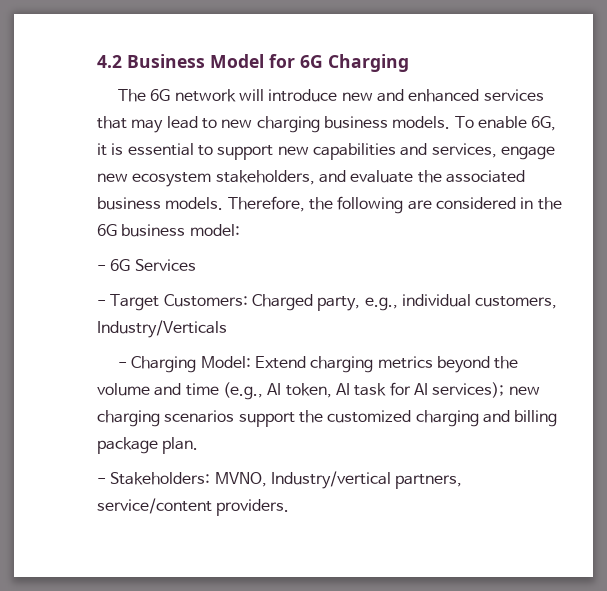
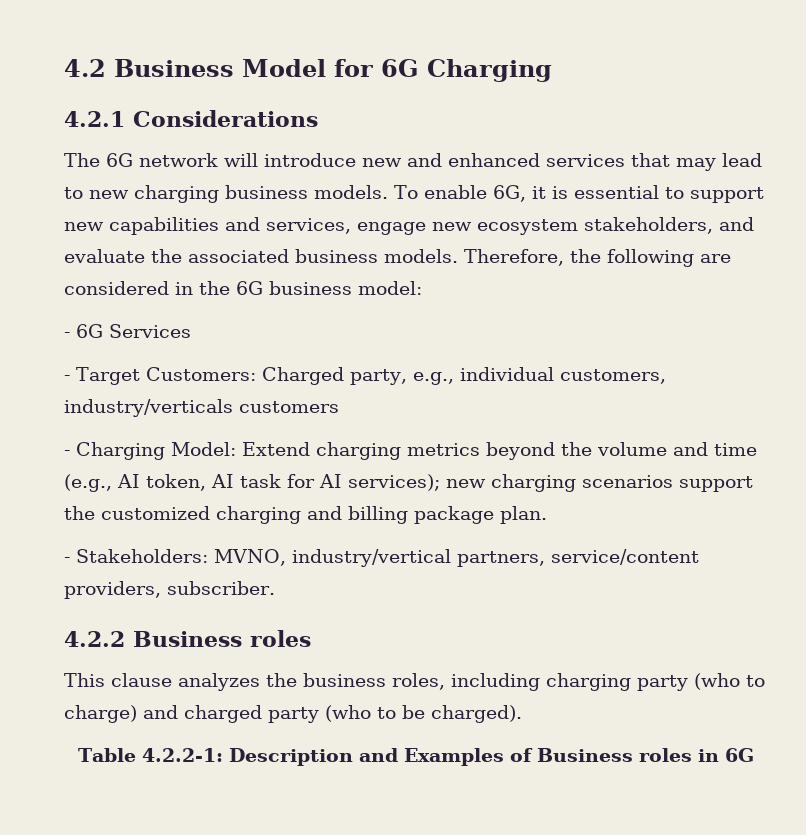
+ 4.2.1 Considerations
- - Target Customers: Charged party, e.g., individual customers, Industry/Verticals
+ - Target Customers: Charged party, e.g., individual customers, industry/verticals customers
- - Stakeholders: MVNO, Industry/vertical partners, service/content providers.
+ - Stakeholders: MVNO, industry/vertical partners, service/content providers, subscriber.
+ 4.2.2 Business roles
+ This clause analyzes the business roles, including charging party (who to charge) and charged party (who to be charged).
+ Table 4.2.2-1: Description and Examples of Business roles in 6G

